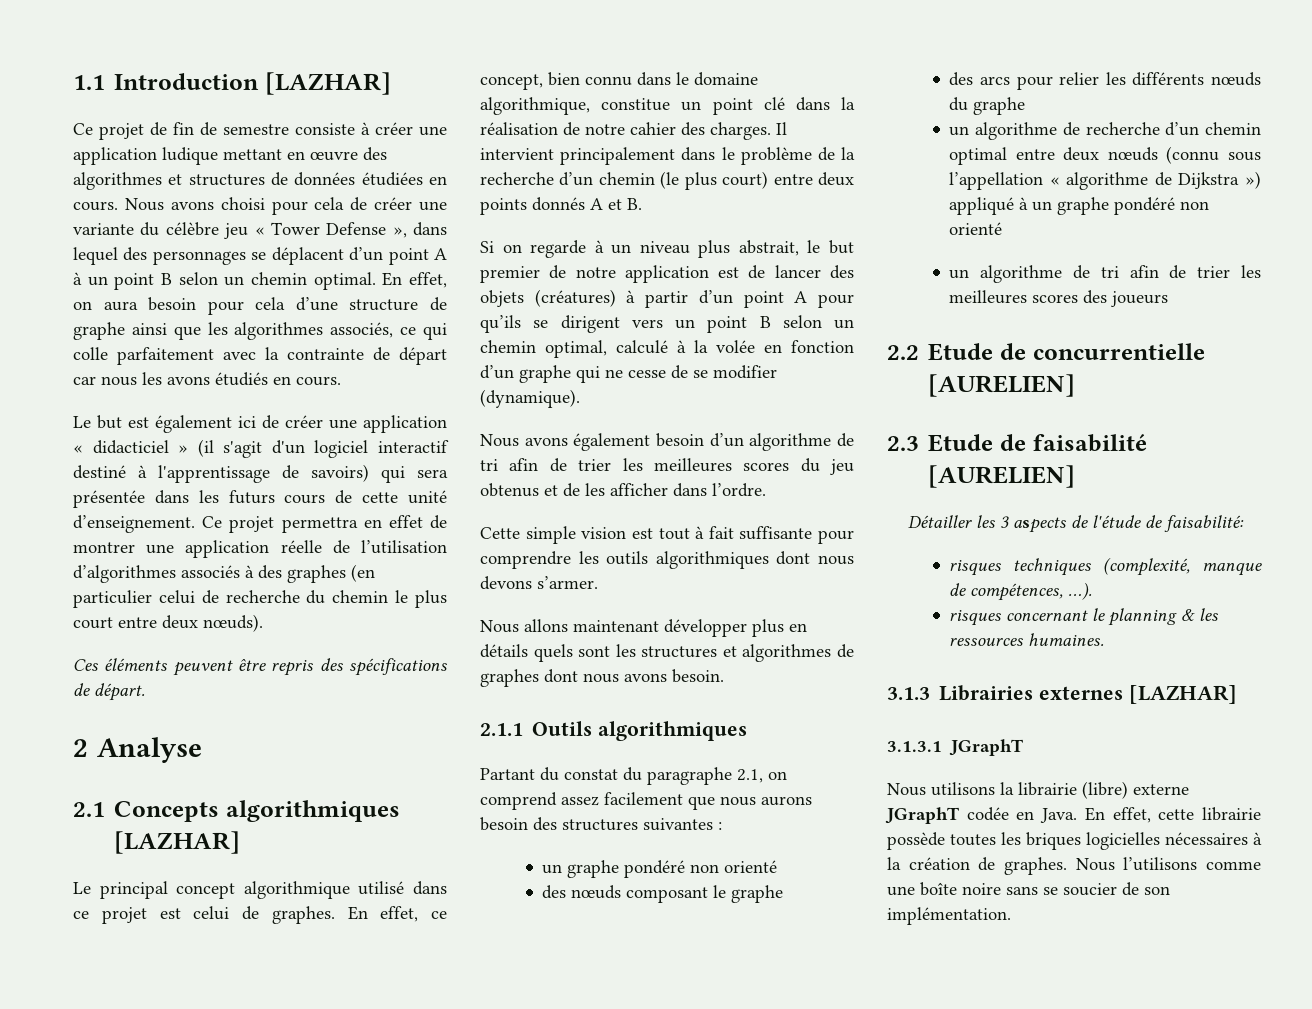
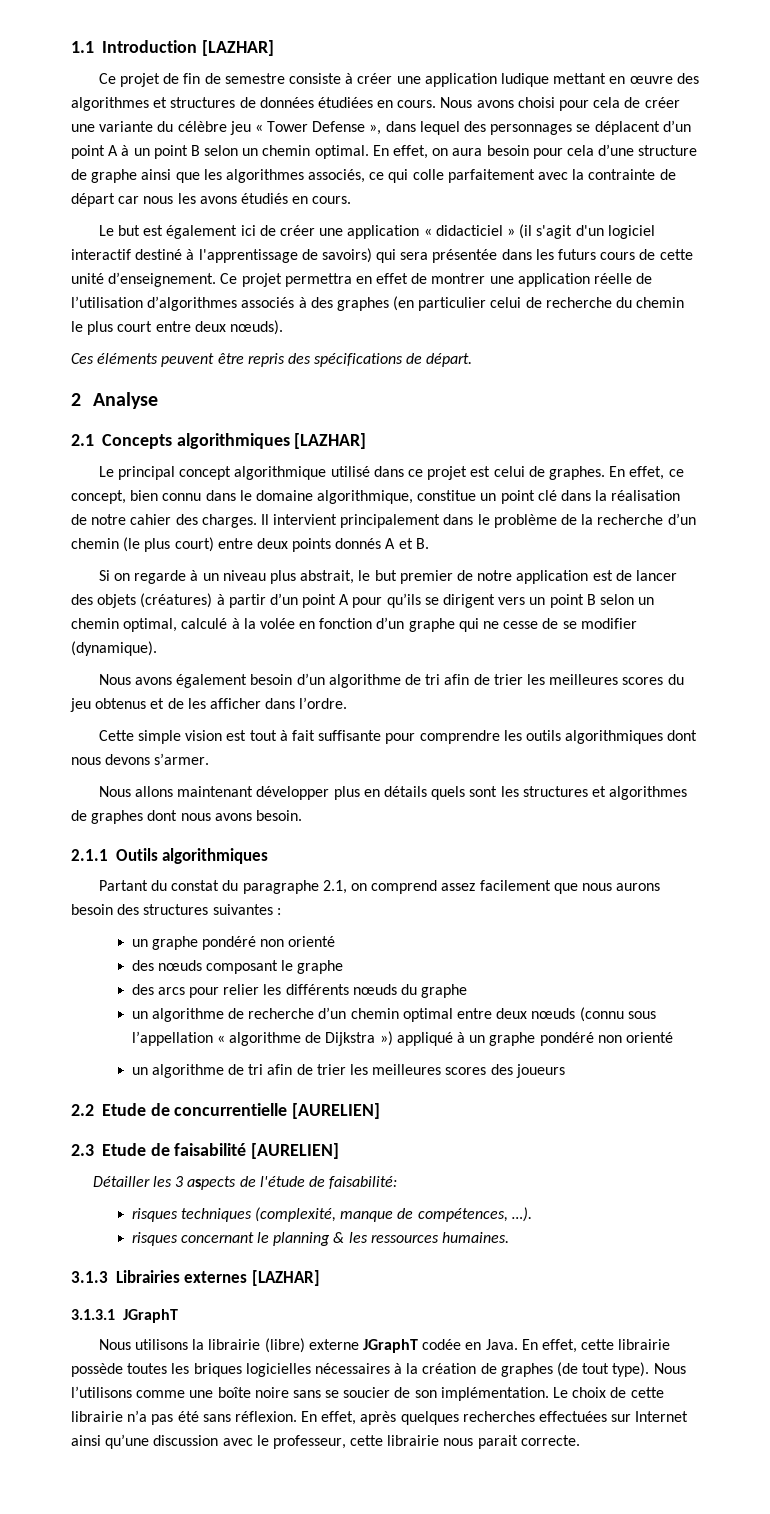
- En effet, cette librairie possède toutes les briques logicielles nécessaires à la création de graphes.
+ En effet, cette librairie possède toutes les briques logicielles nécessaires à la création de graphes (de tout type).
+ Le choix de cette librairie n’a pas été sans réflexion. En effet, après quelques recherches effectuées sur Internet ainsi qu’une discussion avec le professeur, cette librairie nous parait correcte.

